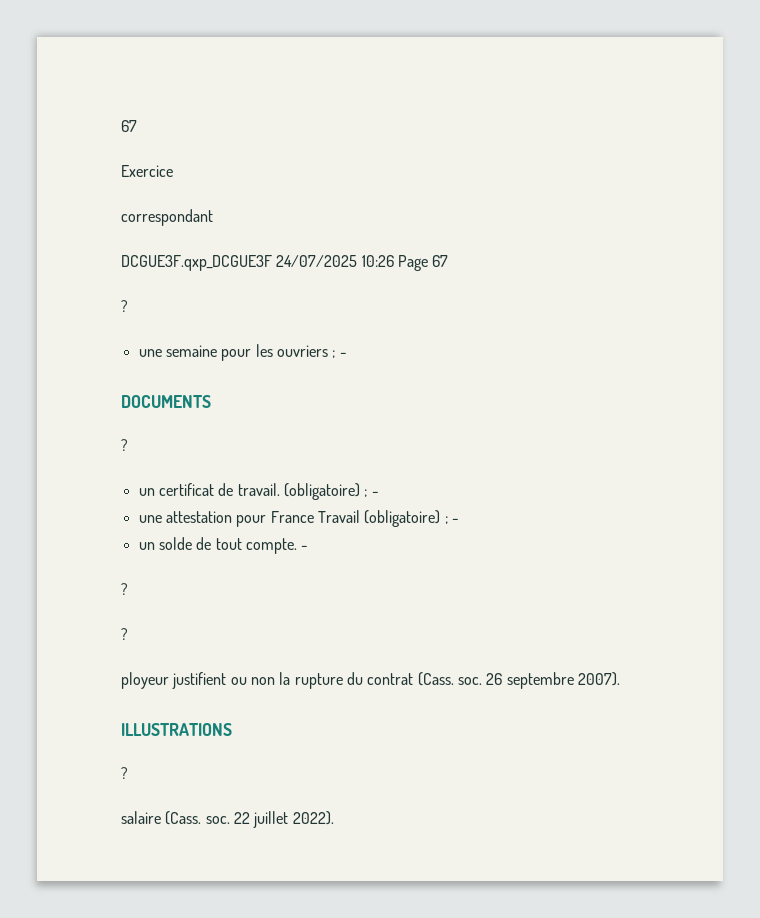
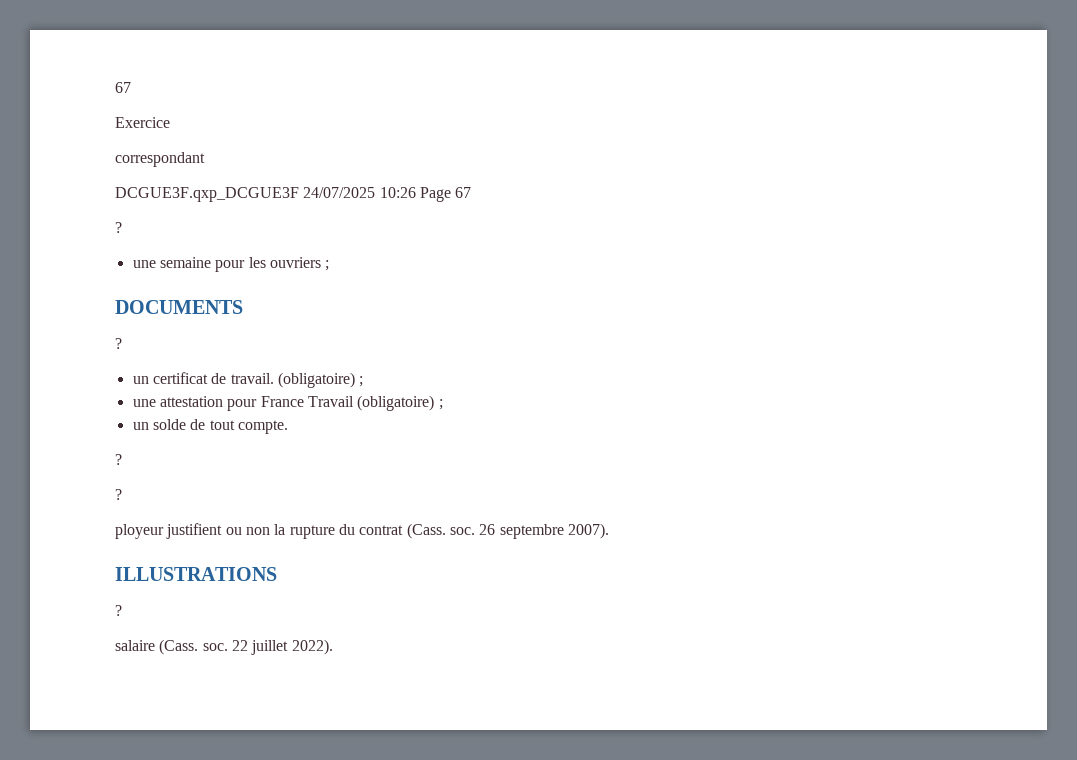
- une semaine pour les ouvriers ; -
+ une semaine pour les ouvriers ;
- un certificat de travail. (obligatoire) ; -
+ un certificat de travail. (obligatoire) ;
- une attestation pour France Travail (obligatoire) ; -
+ une attestation pour France Travail (obligatoire) ;
- un solde de tout compte. -
+ un solde de tout compte.

